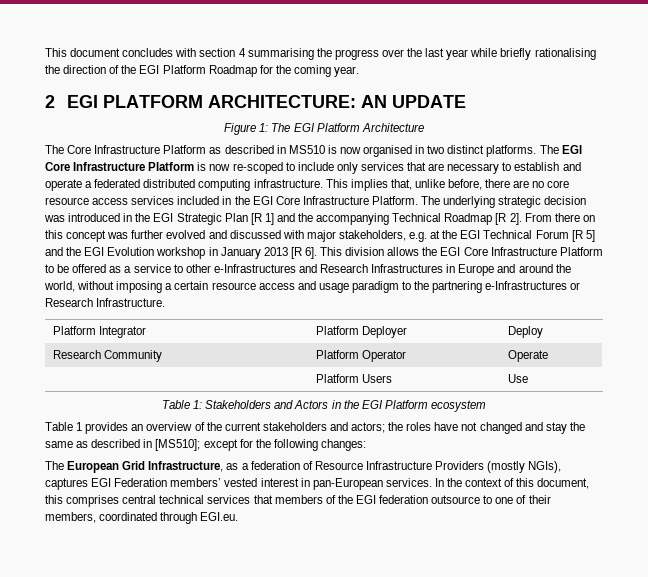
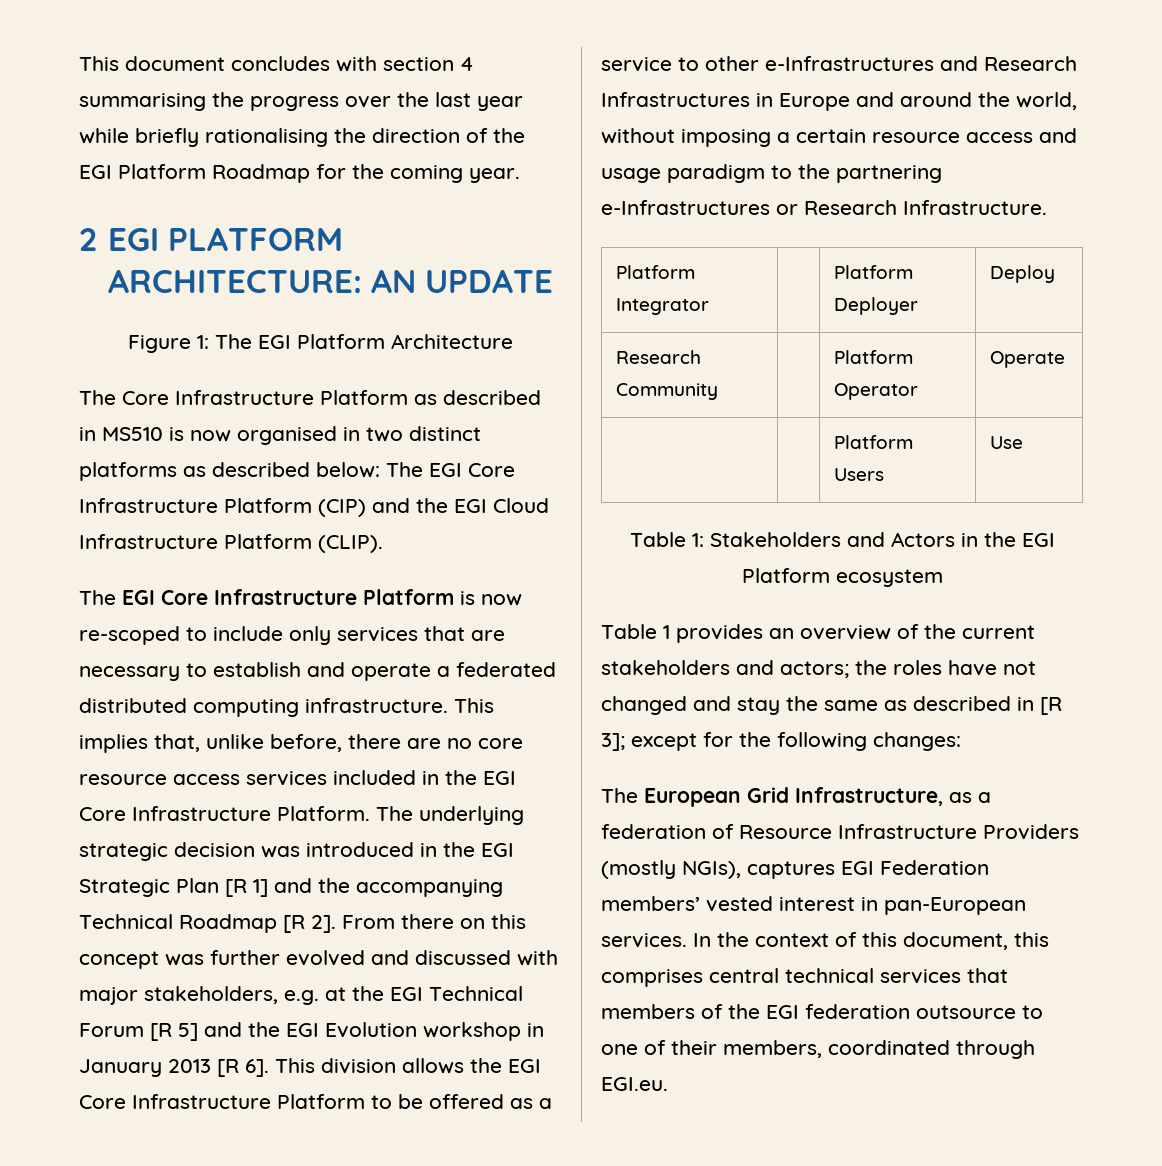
- The Core Infrastructure Platform as described in MS510 is now organised in two distinct platforms. The EGI Core Infrastructure Platform is now re-scoped to include only services that are necessary to establish and operate a federated distributed computing infrastructure.
+ The Core Infrastructure Platform as described in MS510 is now organised in two distinct platforms as described below: The EGI Core Infrastructure Platform (CIP) and the EGI Cloud Infrastructure Platform (CLIP).
+ The EGI Core Infrastructure Platform is now re-scoped to include only services that are necessary to establish and operate a federated distributed computing infrastructure.
- Table 1 provides an overview of the current stakeholders and actors; the roles have not changed and stay the same as described in [MS510]; except for the following changes:
+ Table 1 provides an overview of the current stakeholders and actors; the roles have not changed and stay the same as described in [R 3]; except for the following changes:

